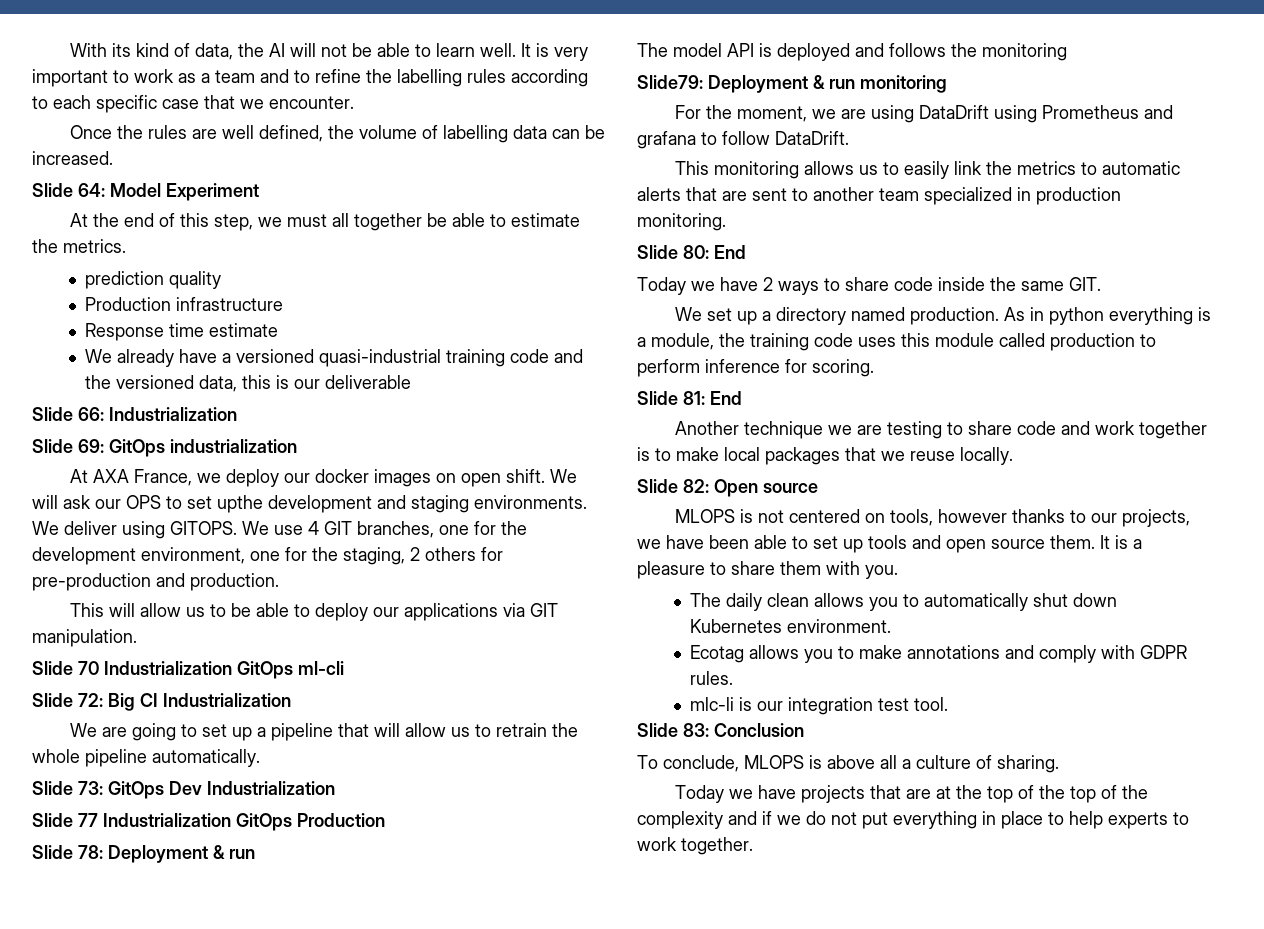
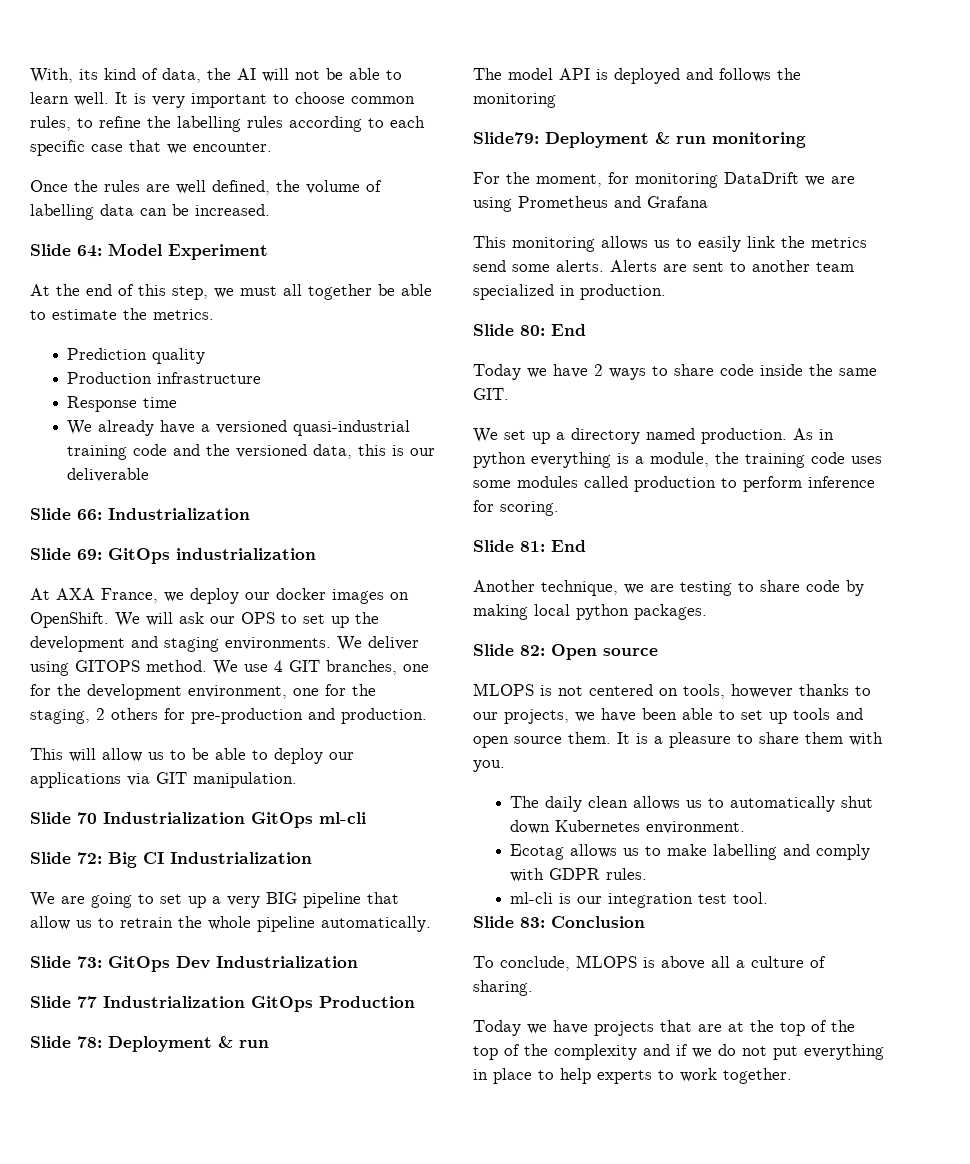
- With its kind of data, the AI will not be able to learn well.
+ With, its kind of data, the AI will not be able to learn well.
- It is very important to work as a team and to refine the labelling rules according to each specific case that we encounter.
+ It is very important to choose common rules, to refine the labelling rules according to each specific case that we encounter.
- prediction quality
+ Prediction quality
- Response time estimate
+ Response time
- At AXA France, we deploy our docker images on open shift.
+ At AXA France, we deploy our docker images on OpenShift.
- We will ask our OPS to set upthe development and staging environments.
+ We will ask our OPS to set up the development and staging environments.
- We deliver using GITOPS.
+ We deliver using GITOPS method.
- We are going to set up a pipeline that will allow us to retrain the whole pipeline automatically.
+ We are going to set up a very BIG pipeline that allow us to retrain the whole pipeline automatically.
- For the moment, we are using DataDrift using Prometheus and grafana to follow DataDrift.
+ For the moment, for monitoring DataDrift we are using Prometheus and Grafana
- This monitoring allows us to easily link the metrics to automatic alerts that are sent to another team specialized in production monitoring.
+ This monitoring allows us to easily link the metrics send some alerts. Alerts are sent to another team specialized in production.
- As in python everything is a module, the training code uses this module called production to perform inference for scoring.
+ As in python everything is a module, the training code uses some modules called production to perform inference for scoring.
- Another technique we are testing to share code and work together is to make local packages that we reuse locally.
+ Another technique, we are testing to share code by making local python packages.
- The daily clean allows you to automatically shut down Kubernetes environment.
+ The daily clean allows us to automatically shut down Kubernetes environment.
- Ecotag allows you to make annotations and comply with GDPR rules.
+ Ecotag allows us to make labelling and comply with GDPR rules.
- mlc-li is our integration test tool.
+ ml-cli is our integration test tool.

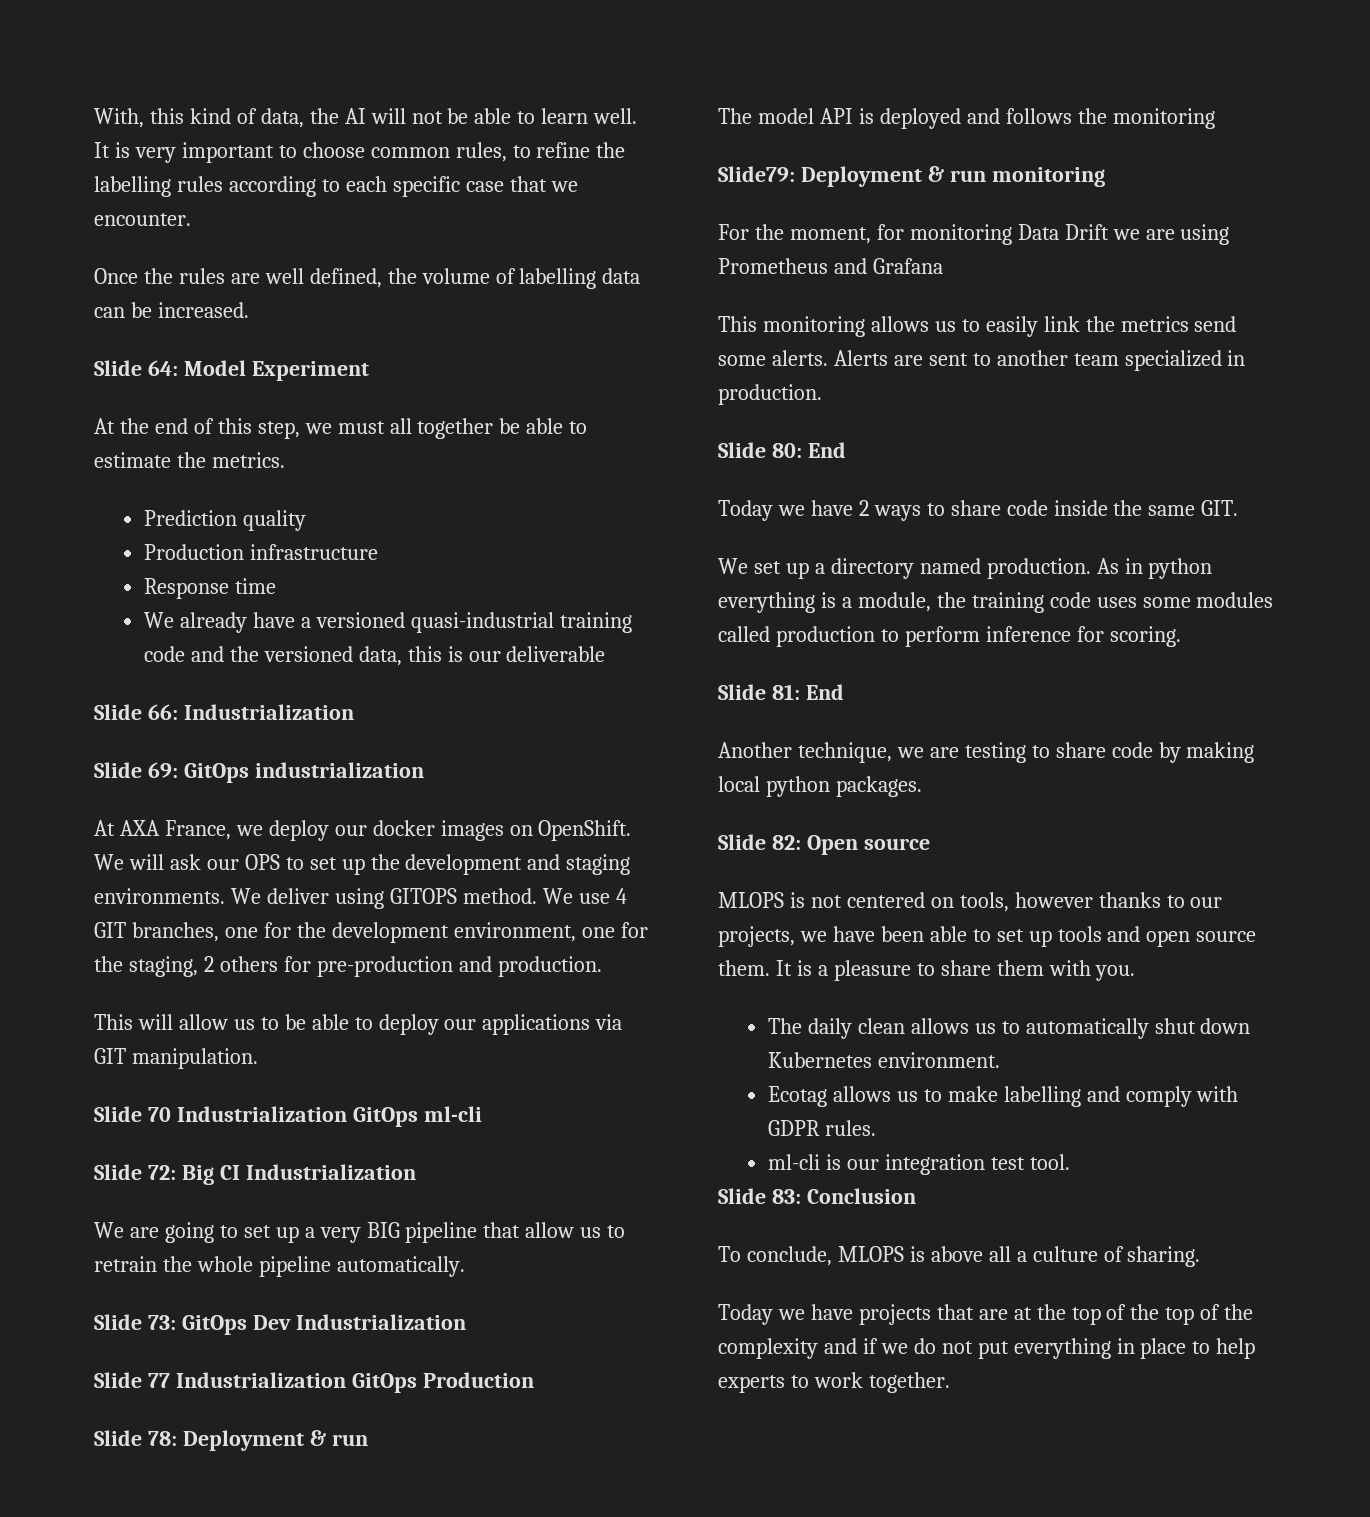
- With, its kind of data, the AI will not be able to learn well.
+ With, this kind of data, the AI will not be able to learn well.
- For the moment, for monitoring DataDrift we are using Prometheus and Grafana
+ For the moment, for monitoring Data Drift we are using Prometheus and Grafana

